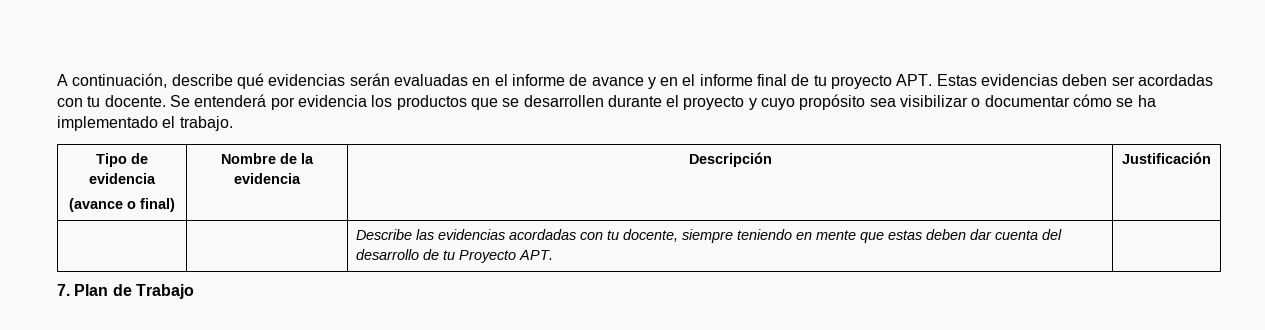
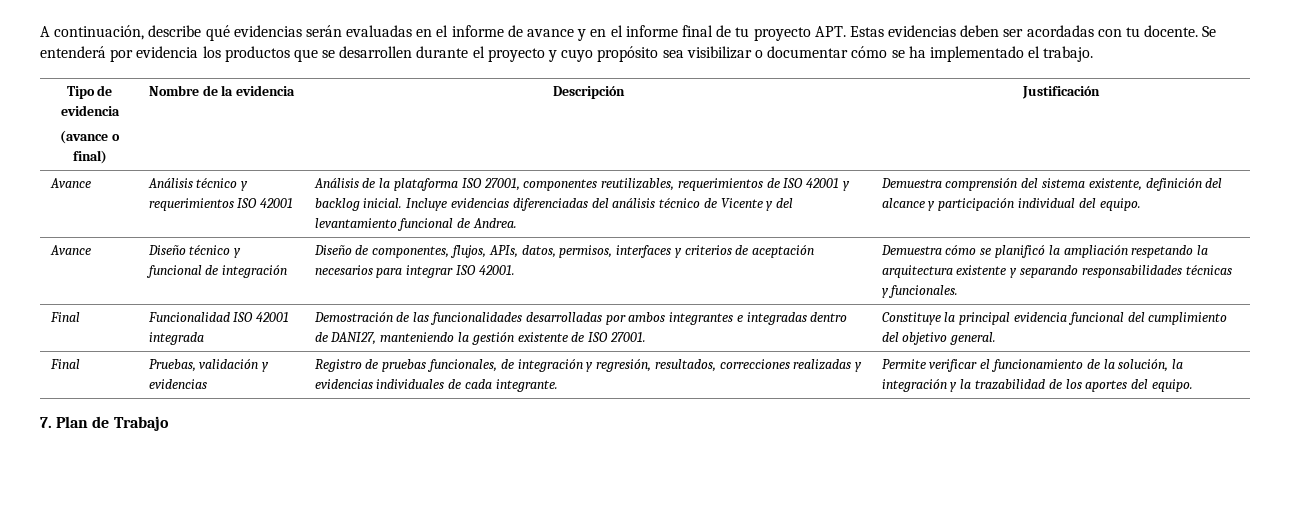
- Describe las evidencias acordadas con tu docente, siempre teniendo en mente que estas deben dar cuenta del desarrollo de tu Proyecto APT.
+ Avance | Análisis técnico y requerimientos ISO 42001 | Análisis de la plataforma ISO 27001, componentes reutilizables, requerimientos de ISO 42001 y backlog inicial. Incluye evidencias diferenciadas del análisis técnico de Vicente y del levantamiento funcional de Andrea. | Demuestra comprensión del sistema existente, definición del alcance y participación individual del equipo.
+ Avance | Diseño técnico y funcional de integración | Diseño de componentes, flujos, APIs, datos, permisos, interfaces y criterios de aceptación necesarios para integrar ISO 42001. | Demuestra cómo se planificó la ampliación respetando la arquitectura existente y separando responsabilidades técnicas y funcionales.
+ Final | Funcionalidad ISO 42001 integrada | Demostración de las funcionalidades desarrolladas por ambos integrantes e integradas dentro de DANI27, manteniendo la gestión existente de ISO 27001. | Constituye la principal evidencia funcional del cumplimiento del objetivo general.
+ Final | Pruebas, validación y evidencias | Registro de pruebas funcionales, de integración y regresión, resultados, correcciones realizadas y evidencias individuales de cada integrante. | Permite verificar el funcionamiento de la solución, la integración y la trazabilidad de los aportes del equipo.

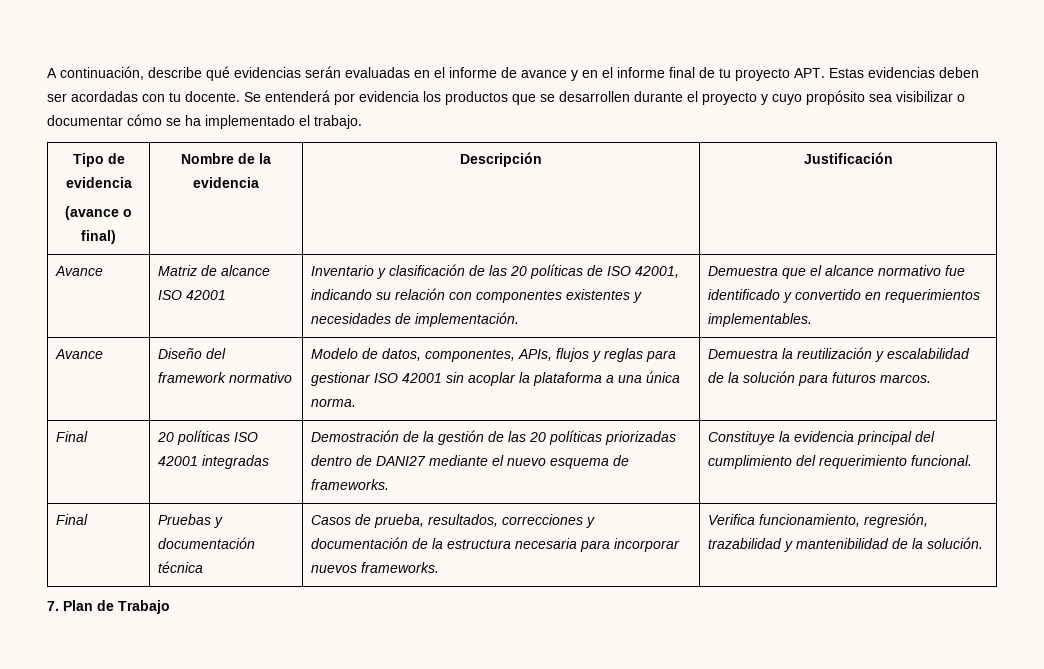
- Análisis técnico y requerimientos ISO 42001 | Análisis de la plataforma ISO 27001, componentes reutilizables, requerimientos de ISO 42001 y backlog inicial. Incluye evidencias diferenciadas del análisis técnico de Vicente y del levantamiento funcional de Andrea. | Demuestra comprensión del sistema existente, definición del alcance y participación individual del equipo.
- Avance | Diseño técnico y funcional de integración | Diseño de componentes, flujos, APIs, datos, permisos, interfaces y criterios de aceptación necesarios para integrar ISO 42001. | Demuestra cómo se planificó la ampliación respetando la arquitectura existente y separando responsabilidades técnicas y funcionales.
- Final | Funcionalidad ISO 42001 integrada | Demostración de las funcionalidades desarrolladas por ambos integrantes e integradas dentro de DANI27, manteniendo la gestión existente de ISO 27001. | Constituye la principal evidencia funcional del cumplimiento del objetivo general.
- Final | Pruebas, validación y evidencias | Registro de pruebas funcionales, de integración y regresión, resultados, correcciones realizadas y evidencias individuales de cada integrante. | Permite verificar el funcionamiento de la solución, la integración y la trazabilidad de los aportes del equipo.
+ Matriz de alcance ISO 42001 | Inventario y clasificación de las 20 políticas de ISO 42001, indicando su relación con componentes existentes y necesidades de implementación. | Demuestra que el alcance normativo fue identificado y convertido en requerimientos implementables.
+ Avance | Diseño del framework normativo | Modelo de datos, componentes, APIs, flujos y reglas para gestionar ISO 42001 sin acoplar la plataforma a una única norma. | Demuestra la reutilización y escalabilidad de la solución para futuros marcos.
+ Final | 20 políticas ISO 42001 integradas | Demostración de la gestión de las 20 políticas priorizadas dentro de DANI27 mediante el nuevo esquema de frameworks. | Constituye la evidencia principal del cumplimiento del requerimiento funcional.
+ Final | Pruebas y documentación técnica | Casos de prueba, resultados, correcciones y documentación de la estructura necesaria para incorporar nuevos frameworks. | Verifica funcionamiento, regresión, trazabilidad y mantenibilidad de la solución.

